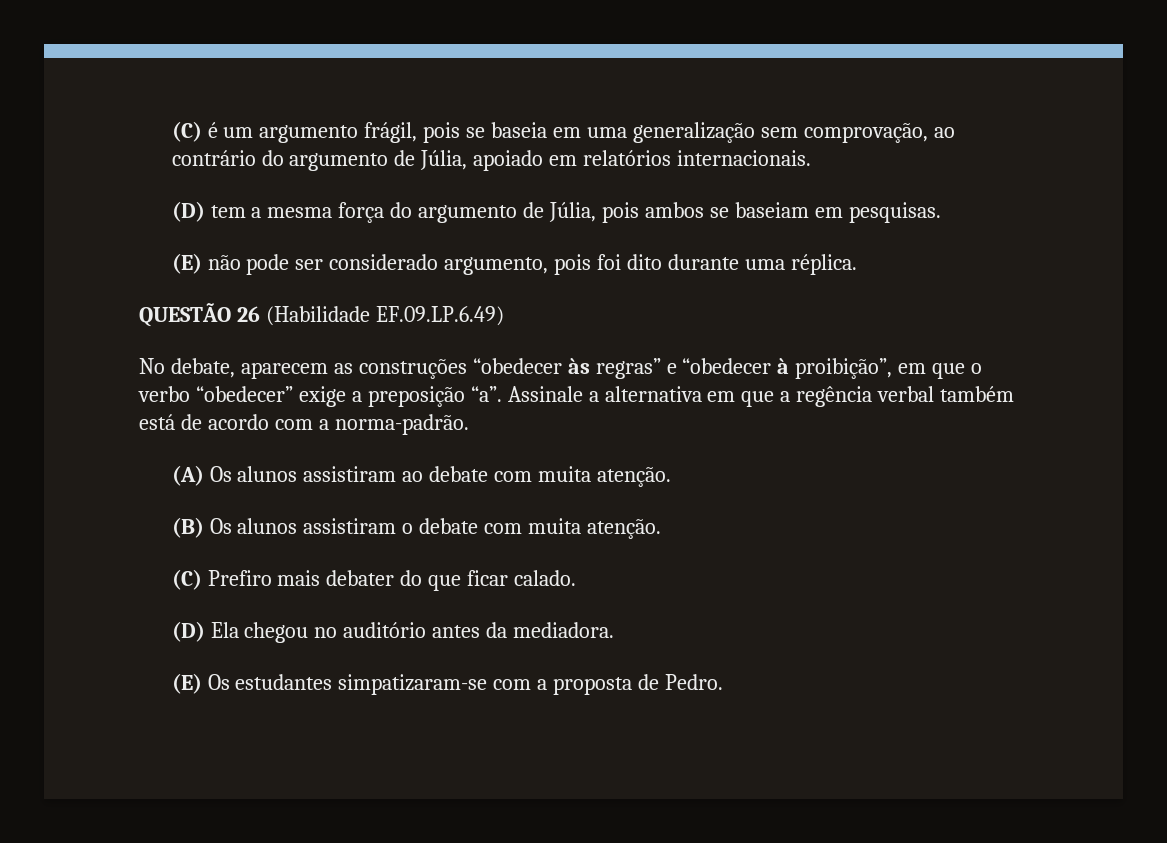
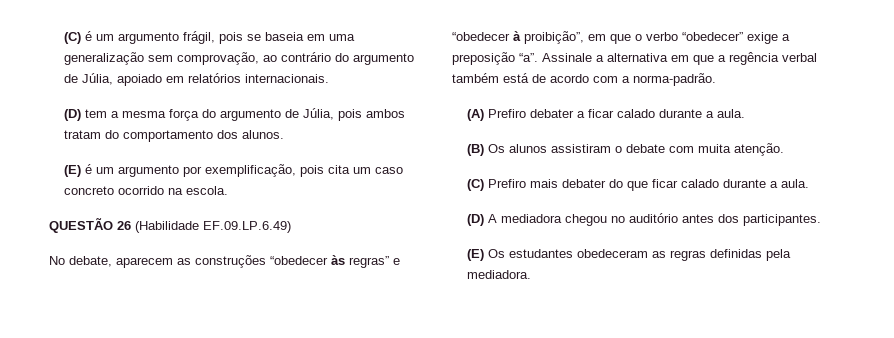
- (D) tem a mesma força do argumento de Júlia, pois ambos se baseiam em pesquisas.
- (E) não pode ser considerado argumento, pois foi dito durante uma réplica.
+ (D) tem a mesma força do argumento de Júlia, pois ambos tratam do comportamento dos alunos.
+ (E) é um argumento por exemplificação, pois cita um caso concreto ocorrido na escola.
- (A) Os alunos assistiram ao debate com muita atenção.
+ (A) Prefiro debater a ficar calado durante a aula.
- (C) Prefiro mais debater do que ficar calado.
- (D) Ela chegou no auditório antes da mediadora.
+ (C) Prefiro mais debater do que ficar calado durante a aula.
+ (D) A mediadora chegou no auditório antes dos participantes.
- (E) Os estudantes simpatizaram-se com a proposta de Pedro.
+ (E) Os estudantes obedeceram as regras definidas pela mediadora.

